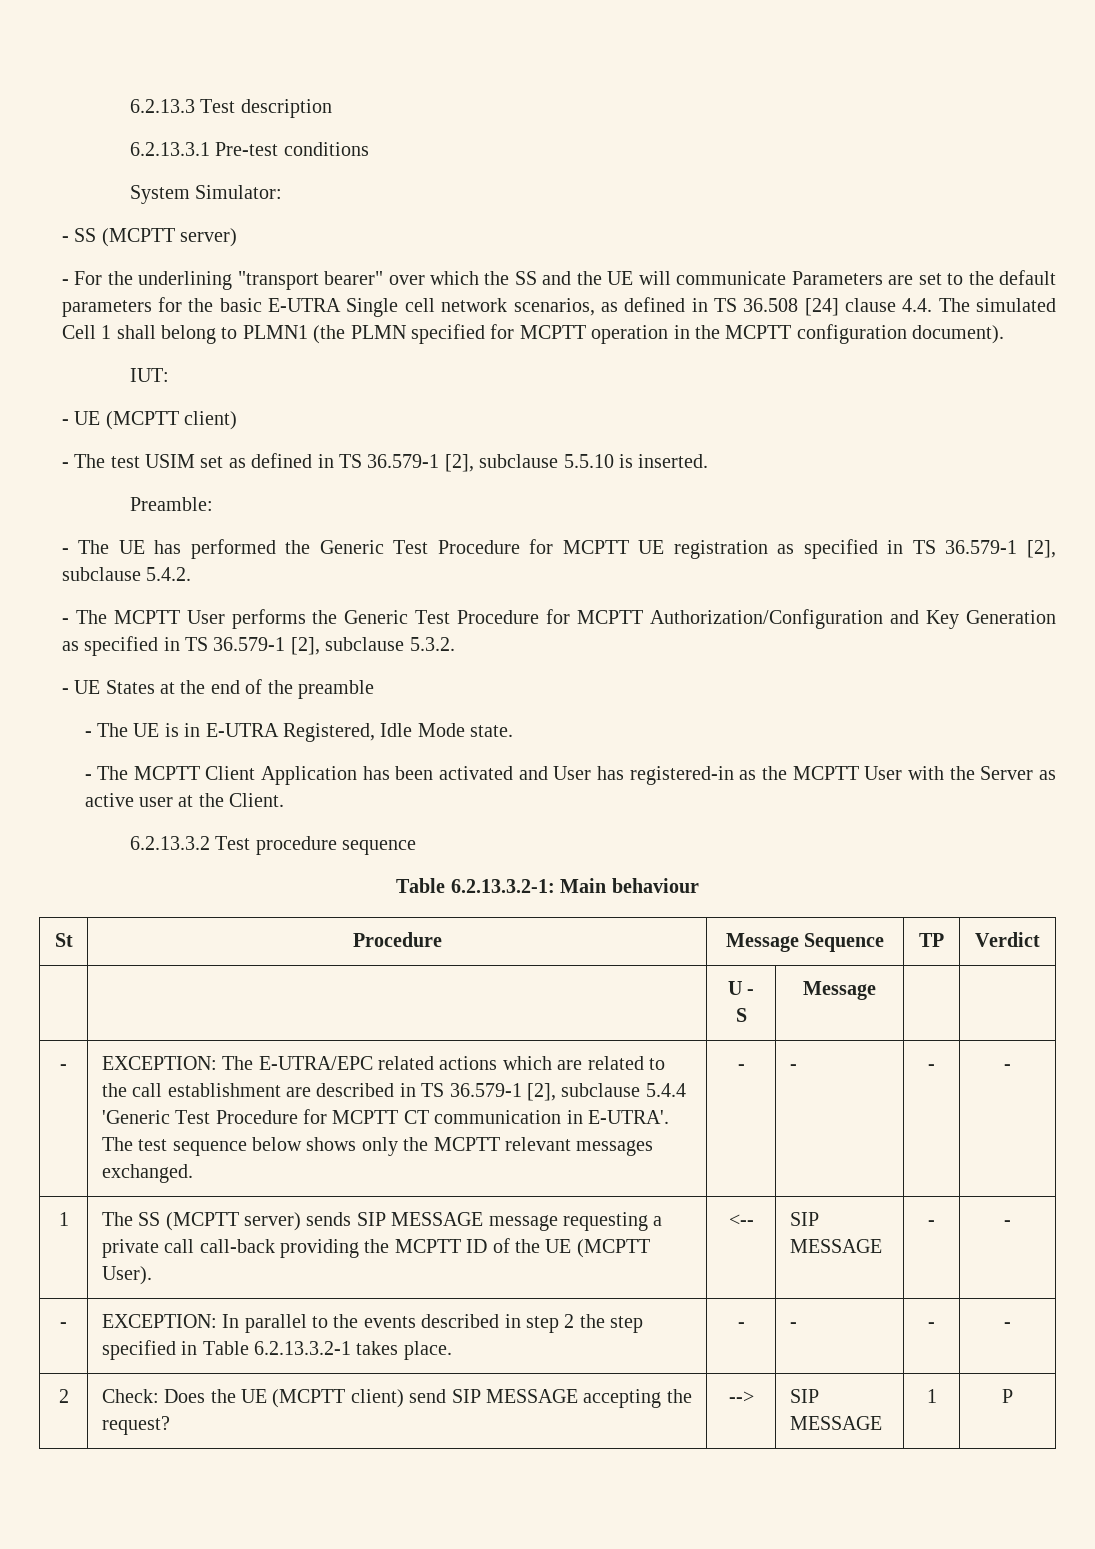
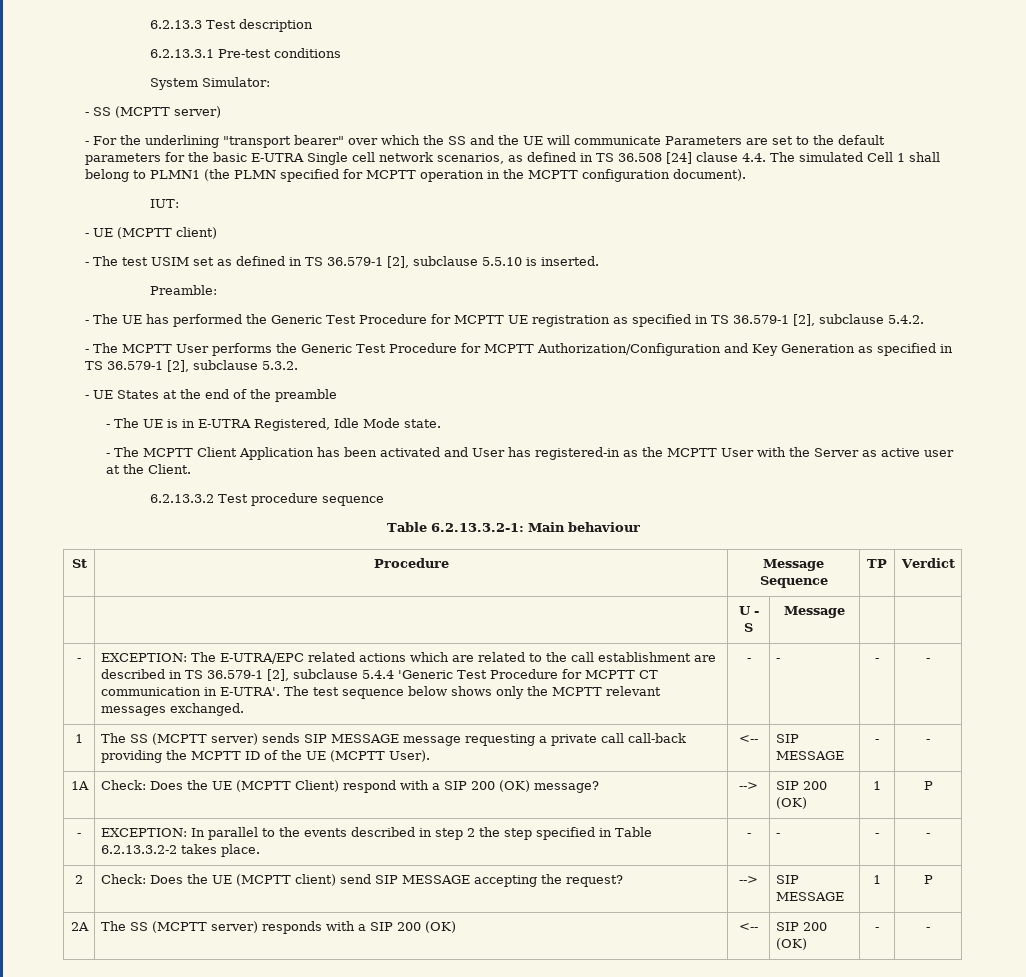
+ 1A | Check: Does the UE (MCPTT Client) respond with a SIP 200 (OK) message? | --> | SIP 200 (OK) | 1 | P
- - | EXCEPTION: In parallel to the events described in step 2 the step specified in Table 6.2.13.3.2-1 takes place. | - | - | - | -
+ - | EXCEPTION: In parallel to the events described in step 2 the step specified in Table 6.2.13.3.2-2 takes place. | - | - | - | -
+ 2A | The SS (MCPTT server) responds with a SIP 200 (OK) | <-- | SIP 200 (OK) | - | -

